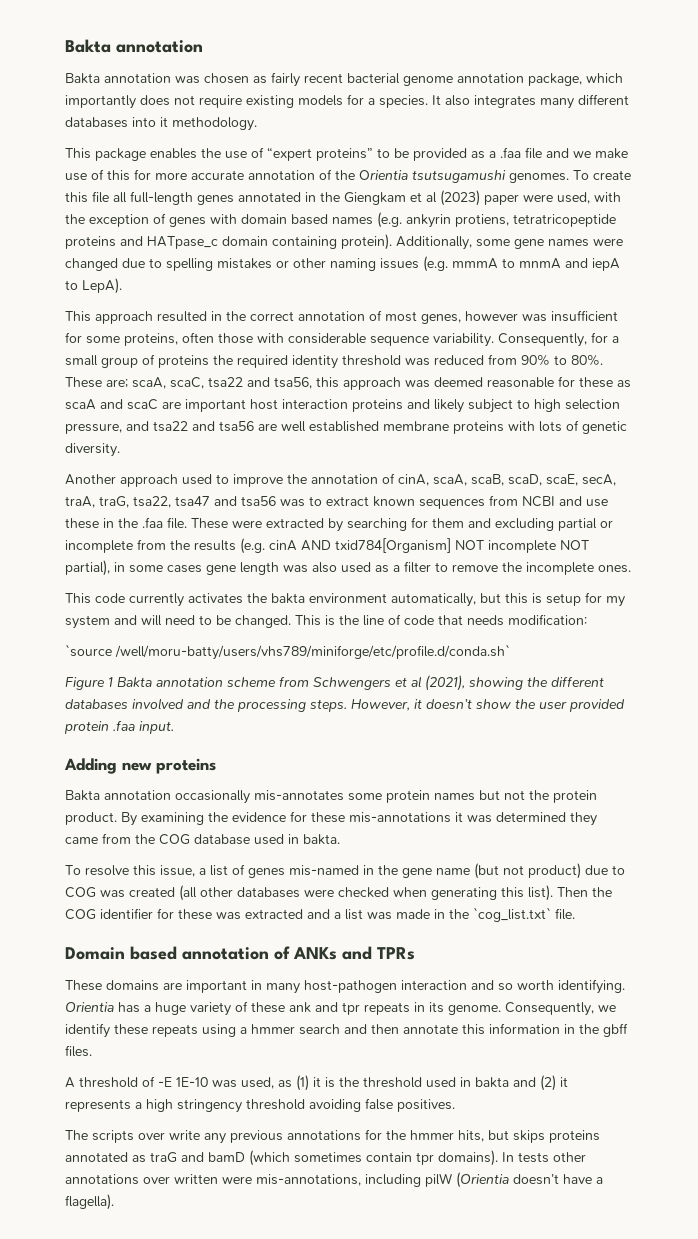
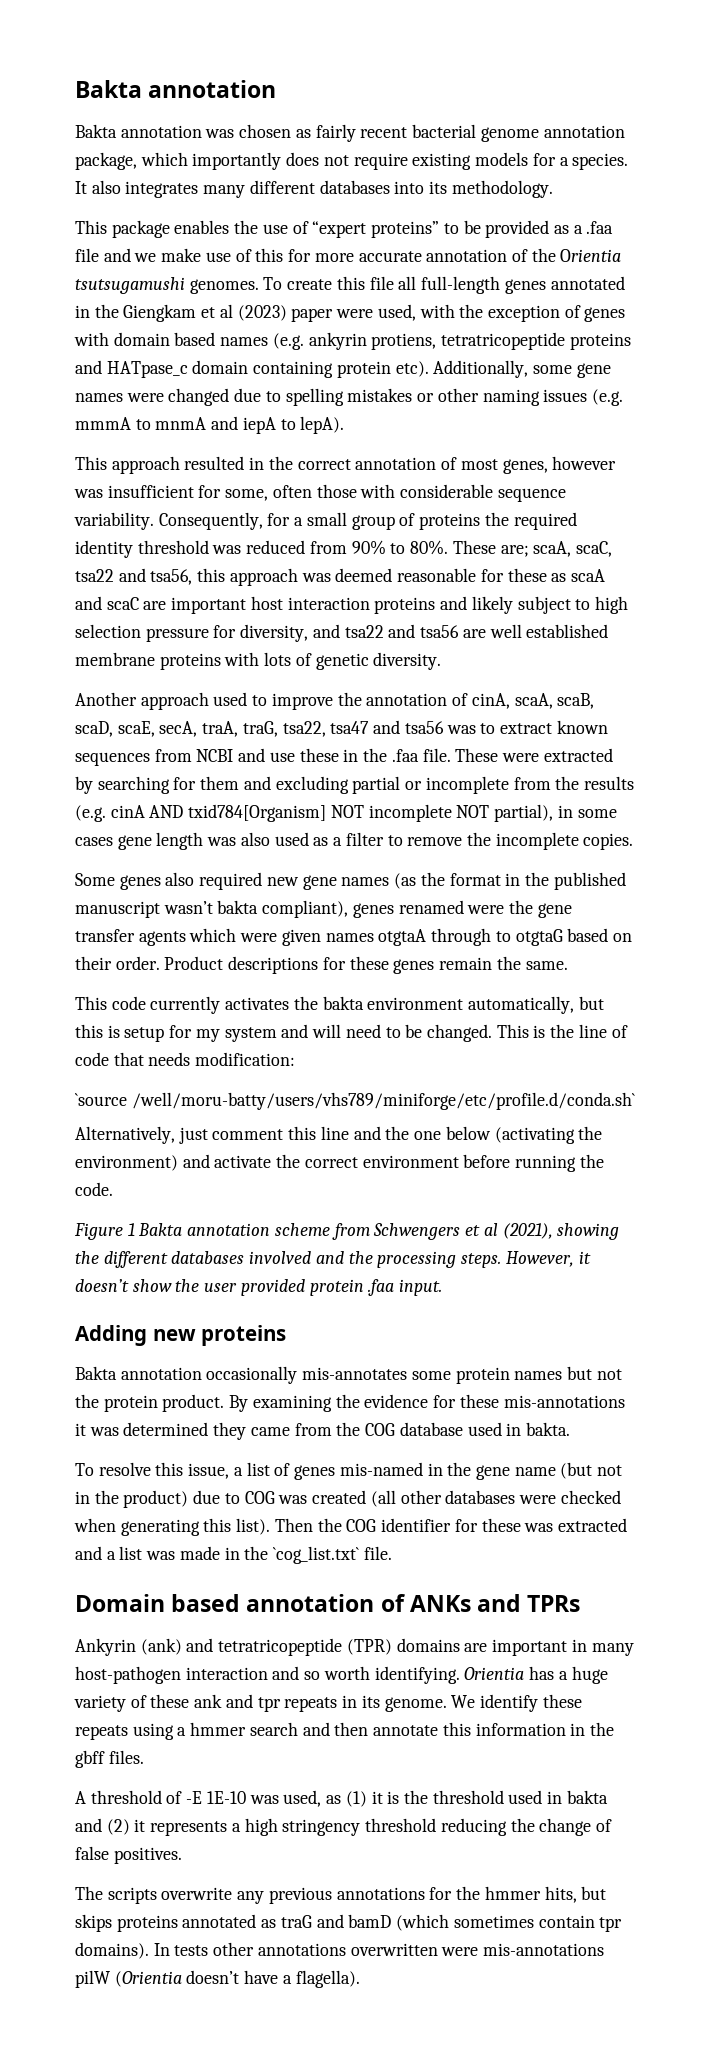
- It also integrates many different databases into it methodology.
+ It also integrates many different databases into its methodology.
- To create this file all full-length genes annotated in the Giengkam et al (2023) paper were used, with the exception of genes with domain based names (e.g. ankyrin protiens, tetratricopeptide proteins and HATpase_c domain containing protein).
+ To create this file all full-length genes annotated in the Giengkam et al (2023) paper were used, with the exception of genes with domain based names (e.g. ankyrin protiens, tetratricopeptide proteins and HATpase_c domain containing protein etc).
- Additionally, some gene names were changed due to spelling mistakes or other naming issues (e.g. mmmA to mnmA and iepA to LepA).
+ Additionally, some gene names were changed due to spelling mistakes or other naming issues (e.g. mmmA to mnmA and iepA to lepA).
- This approach resulted in the correct annotation of most genes, however was insufficient for some proteins, often those with considerable sequence variability.
+ This approach resulted in the correct annotation of most genes, however was insufficient for some, often those with considerable sequence variability.
- These are; scaA, scaC, tsa22 and tsa56, this approach was deemed reasonable for these as scaA and scaC are important host interaction proteins and likely subject to high selection pressure, and tsa22 and tsa56 are well established membrane proteins with lots of genetic diversity.
+ These are; scaA, scaC, tsa22 and tsa56, this approach was deemed reasonable for these as scaA and scaC are important host interaction proteins and likely subject to high selection pressure for diversity, and tsa22 and tsa56 are well established membrane proteins with lots of genetic diversity.
- These were extracted by searching for them and excluding partial or incomplete from the results (e.g. cinA AND txid784[Organism] NOT incomplete NOT partial), in some cases gene length was also used as a filter to remove the incomplete ones.
+ These were extracted by searching for them and excluding partial or incomplete from the results (e.g. cinA AND txid784[Organism] NOT incomplete NOT partial), in some cases gene length was also used as a filter to remove the incomplete copies.
+ Some genes also required new gene names (as the format in the published manuscript wasn’t bakta compliant), genes renamed were the gene transfer agents which were given names otgtaA through to otgtaG based on their order. Product descriptions for these genes remain the same.
+ Alternatively, just comment this line and the one below (activating the environment) and activate the correct environment before running the code.
- To resolve this issue, a list of genes mis-named in the gene name (but not product) due to COG was created (all other databases were checked when generating this list).
+ To resolve this issue, a list of genes mis-named in the gene name (but not in the product) due to COG was created (all other databases were checked when generating this list).
- These domains are important in many host-pathogen interaction and so worth identifying.
+ Ankyrin (ank) and tetratricopeptide (TPR) domains are important in many host-pathogen interaction and so worth identifying.
- Consequently, we identify these repeats using a hmmer search and then annotate this information in the gbff files.
+ We identify these repeats using a hmmer search and then annotate this information in the gbff files.
- A threshold of -E 1E-10 was used, as (1) it is the threshold used in bakta and (2) it represents a high stringency threshold avoiding false positives.
+ A threshold of -E 1E-10 was used, as (1) it is the threshold used in bakta and (2) it represents a high stringency threshold reducing the change of false positives.
- The scripts over write any previous annotations for the hmmer hits, but skips proteins annotated as traG and bamD (which sometimes contain tpr domains).
+ The scripts overwrite any previous annotations for the hmmer hits, but skips proteins annotated as traG and bamD (which sometimes contain tpr domains).
- In tests other annotations over written were mis-annotations, including pilW (Orientia doesn’t have a flagella).
+ In tests other annotations overwritten were mis-annotations pilW (Orientia doesn’t have a flagella).

